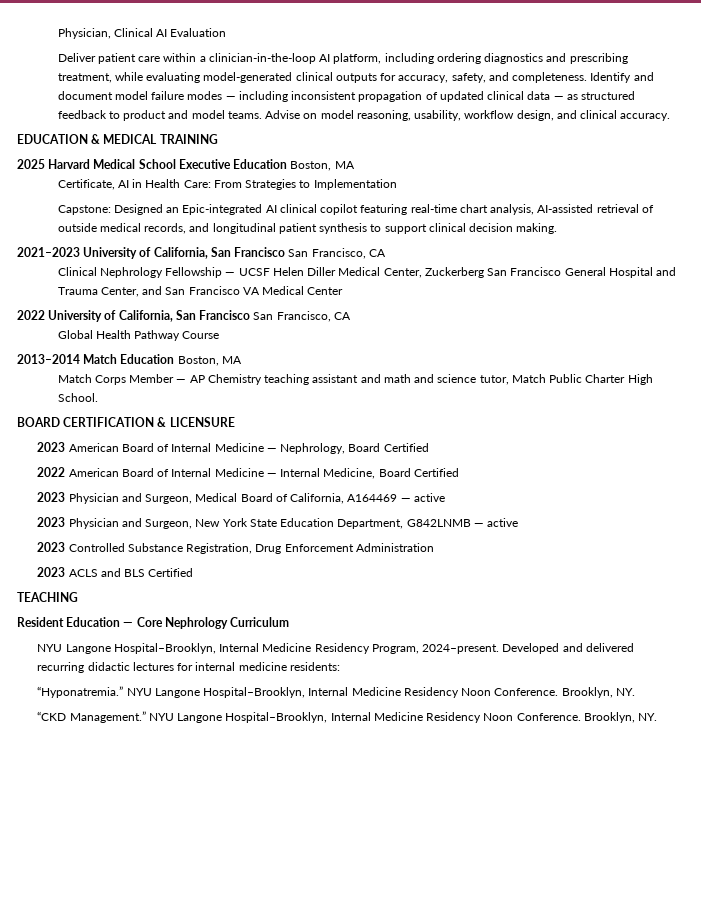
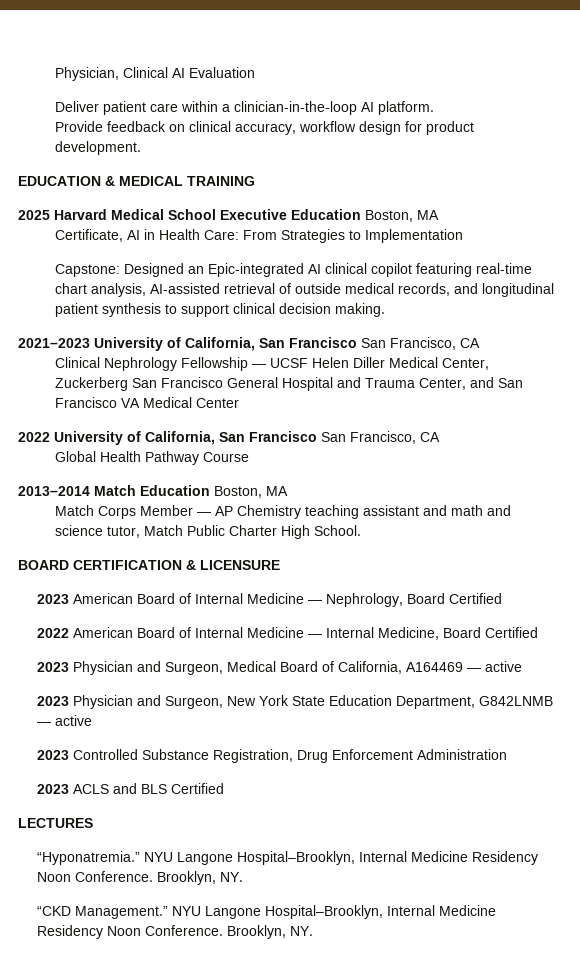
- Deliver patient care within a clinician-in-the-loop AI platform, including ordering diagnostics and prescribing treatment, while evaluating model-generated clinical outputs for accuracy, safety, and completeness. Identify and document model failure modes — including inconsistent propagation of updated clinical data — as structured feedback to product and model teams. Advise on model reasoning, usability, workflow design, and clinical accuracy.
+ Deliver patient care within a clinician-in-the-loop AI platform.
+ Provide feedback on clinical accuracy, workflow design for product development.
- TEACHING
- Resident Education — Core Nephrology Curriculum
- NYU Langone Hospital–Brooklyn, Internal Medicine Residency Program, 2024–present. Developed and delivered recurring didactic lectures for internal medicine residents:
+ LECTURES

